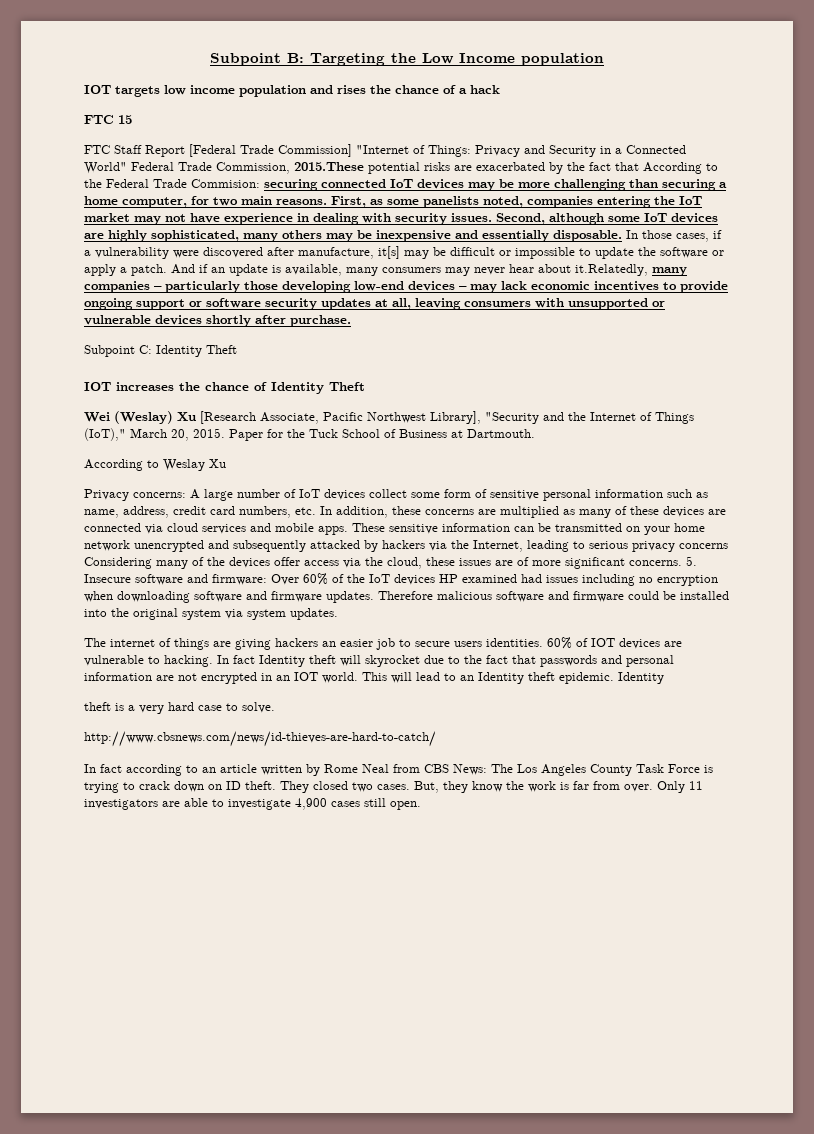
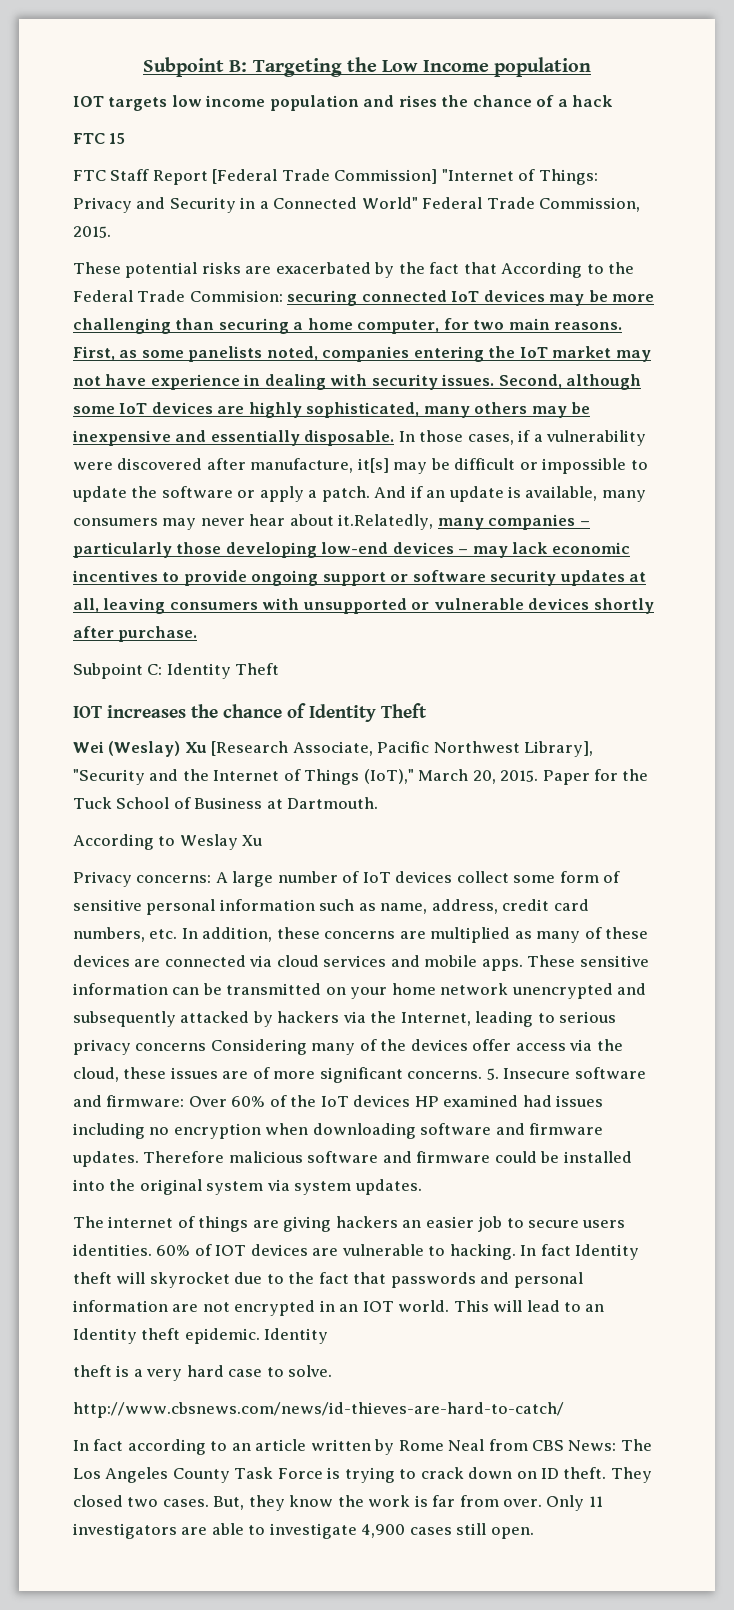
- FTC Staff Report [Federal Trade Commission] "Internet of Things: Privacy and Security in a Connected World" Federal Trade Commission, 2015.These potential risks are exacerbated by the fact that According to the Federal Trade Commision: securing connected IoT devices may be more challenging than securing a home computer, for two main reasons.
+ FTC Staff Report [Federal Trade Commission] "Internet of Things: Privacy and Security in a Connected World" Federal Trade Commission, 2015.
+ These potential risks are exacerbated by the fact that According to the Federal Trade Commision: securing connected IoT devices may be more challenging than securing a home computer, for two main reasons.

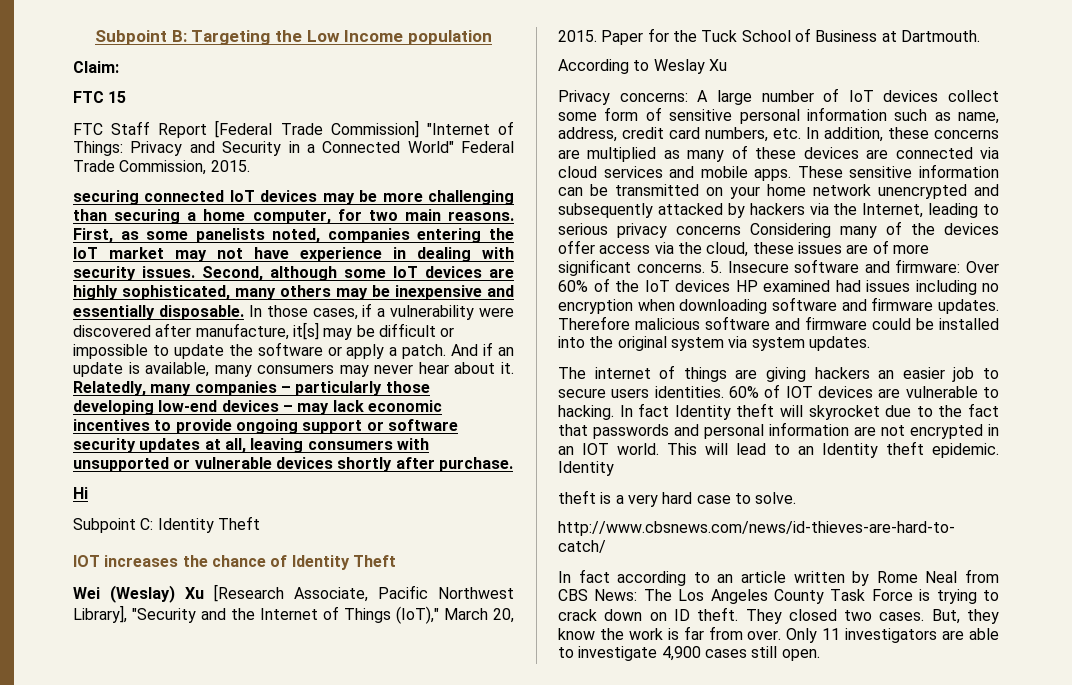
- IOT targets low income population and rises the chance of a hack
+ Claim:
- These potential risks are exacerbated by the fact that According to the Federal Trade Commision: securing connected IoT devices may be more challenging than securing a home computer, for two main reasons.
+ securing connected IoT devices may be more challenging than securing a home computer, for two main reasons.
- And if an update is available, many consumers may never hear about it.Relatedly, many companies – particularly those developing low-end devices – may lack economic incentives to provide ongoing support or software security updates at all, leaving consumers with unsupported or vulnerable devices shortly after purchase.
+ And if an update is available, many consumers may never hear about it. Relatedly, many companies – particularly those developing low-end devices – may lack economic incentives to provide ongoing support or software security updates at all, leaving consumers with unsupported or vulnerable devices shortly after purchase.
+ Hi

